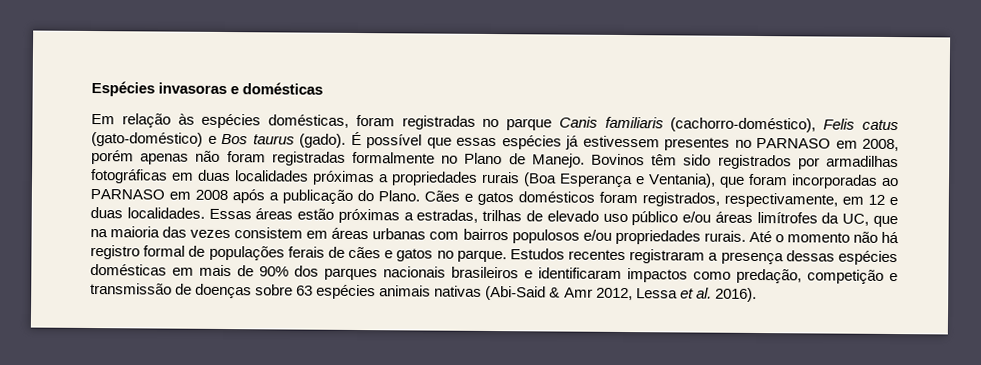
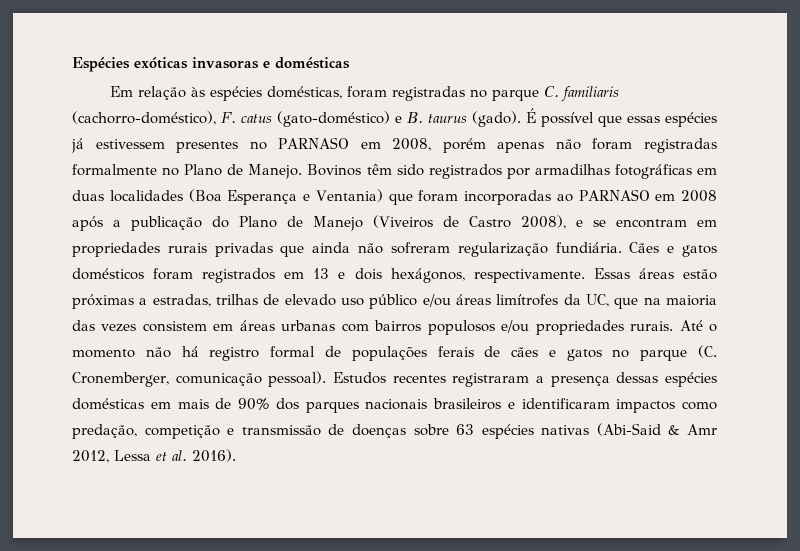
- Espécies invasoras e domésticas
+ Espécies exóticas invasoras e domésticas
- Em relação às espécies domésticas, foram registradas no parque Canis familiaris (cachorro-doméstico), Felis catus (gato-doméstico) e Bos taurus (gado).
+ Em relação às espécies domésticas, foram registradas no parque C. familiaris (cachorro-doméstico), F. catus (gato-doméstico) e B. taurus (gado).
- Bovinos têm sido registrados por armadilhas fotográficas em duas localidades próximas a propriedades rurais (Boa Esperança e Ventania), que foram incorporadas ao PARNASO em 2008 após a publicação do Plano.
+ Bovinos têm sido registrados por armadilhas fotográficas em duas localidades (Boa Esperança e Ventania) que foram incorporadas ao PARNASO em 2008 após a publicação do Plano de Manejo (Viveiros de Castro 2008), e se encontram em propriedades rurais privadas que ainda não sofreram regularização fundiária.
- Cães e gatos domésticos foram registrados, respectivamente, em 12 e duas localidades.
+ Cães e gatos domésticos foram registrados em 13 e dois hexágonos, respectivamente.
- Até o momento não há registro formal de populações ferais de cães e gatos no parque.
+ Até o momento não há registro formal de populações ferais de cães e gatos no parque (C. Cronemberger, comunicação pessoal).
- Estudos recentes registraram a presença dessas espécies domésticas em mais de 90% dos parques nacionais brasileiros e identificaram impactos como predação, competição e transmissão de doenças sobre 63 espécies animais nativas (Abi-Said & Amr 2012, Lessa et al. 2016).
+ Estudos recentes registraram a presença dessas espécies domésticas em mais de 90% dos parques nacionais brasileiros e identificaram impactos como predação, competição e transmissão de doenças sobre 63 espécies nativas (Abi-Said & Amr 2012, Lessa et al. 2016).

